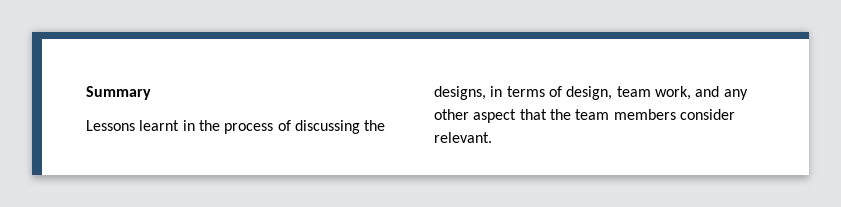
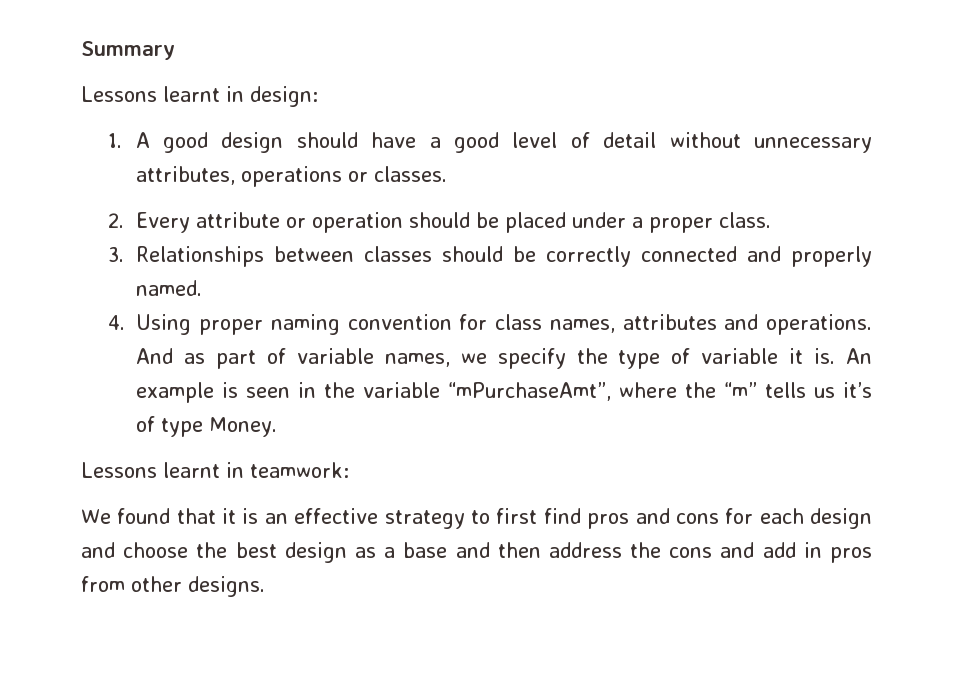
- Lessons learnt in the process of discussing the designs, in terms of design, team work, and any other aspect that the team members consider relevant.
+ Lessons learnt in design:
+ 1. A good design should have a good level of detail without unnecessary attributes, operations or classes.
+ 2. Every attribute or operation should be placed under a proper class.
+ 3. Relationships between classes should be correctly connected and properly named.
+ 4. Using proper naming convention for class names, attributes and operations. And as part of variable names, we specify the type of variable it is. An example is seen in the variable “mPurchaseAmt”, where the “m” tells us it’s of type Money.
+ Lessons learnt in teamwork:
+ We found that it is an effective strategy to first find pros and cons for each design and choose the best design as a base and then address the cons and add in pros from other designs.

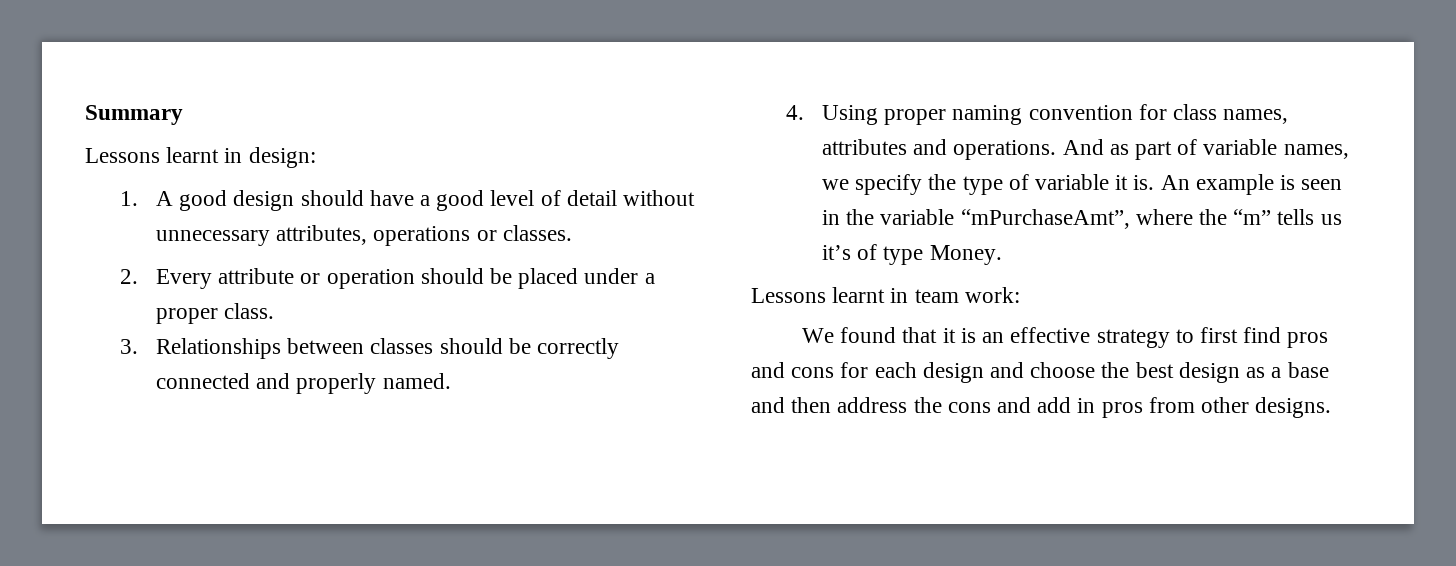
- Lessons learnt in teamwork:
+ Lessons learnt in team work:

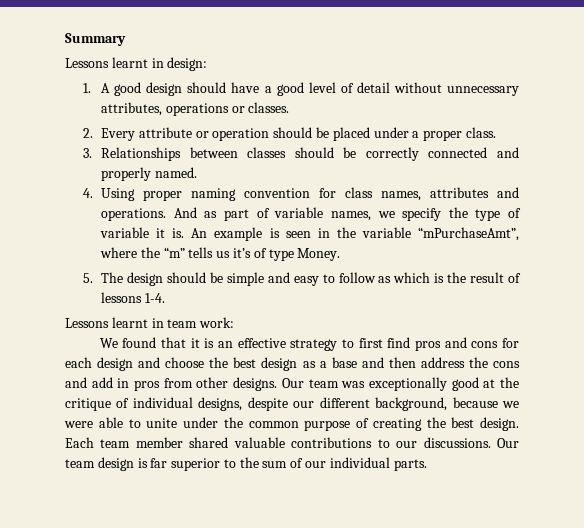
+ 5. The design should be simple and easy to follow as which is the result of lessons 1-4.
+ Our team was exceptionally good at the critique of individual designs, despite our different background, because we were able to unite under the common purpose of creating the best design. Each team member shared valuable contributions to our discussions. Our team design is far superior to the sum of our individual parts.

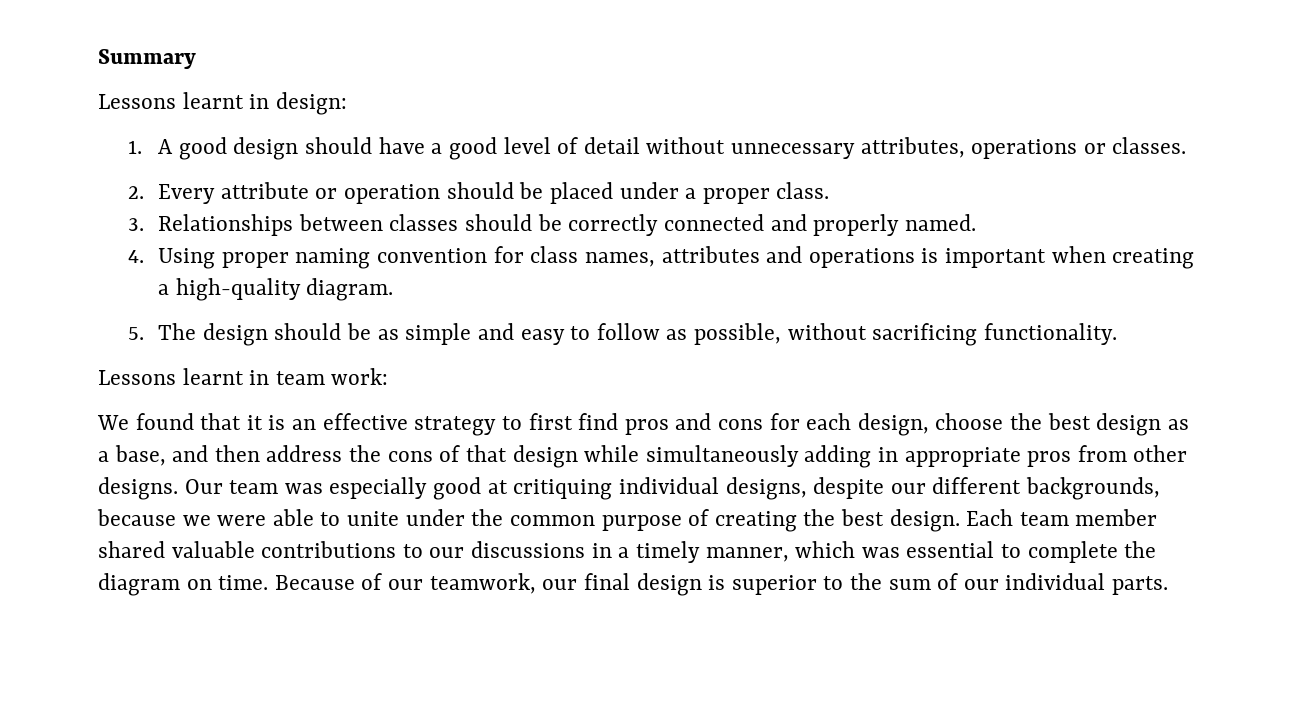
- 4. Using proper naming convention for class names, attributes and operations. And as part of variable names, we specify the type of variable it is. An example is seen in the variable “mPurchaseAmt”, where the “m” tells us it’s of type Money.
+ 4. Using proper naming convention for class names, attributes and operations is important when creating a high-quality diagram.
- 5. The design should be simple and easy to follow as which is the result of lessons 1-4.
+ 5. The design should be as simple and easy to follow as possible, without sacrificing functionality.
- We found that it is an effective strategy to first find pros and cons for each design and choose the best design as a base and then address the cons and add in pros from other designs.
+ We found that it is an effective strategy to first find pros and cons for each design, choose the best design as a base, and then address the cons of that design while simultaneously adding in appropriate pros from other designs.
- Our team was exceptionally good at the critique of individual designs, despite our different background, because we were able to unite under the common purpose of creating the best design.
+ Our team was especially good at critiquing individual designs, despite our different backgrounds, because we were able to unite under the common purpose of creating the best design.
- Each team member shared valuable contributions to our discussions. Our team design is far superior to the sum of our individual parts.
+ Each team member shared valuable contributions to our discussions in a timely manner, which was essential to complete the diagram on time. Because of our teamwork, our final design is superior to the sum of our individual parts.

